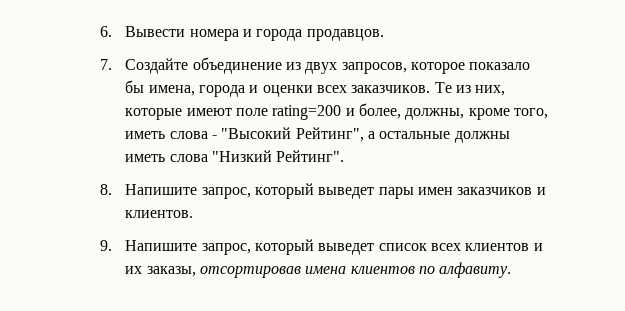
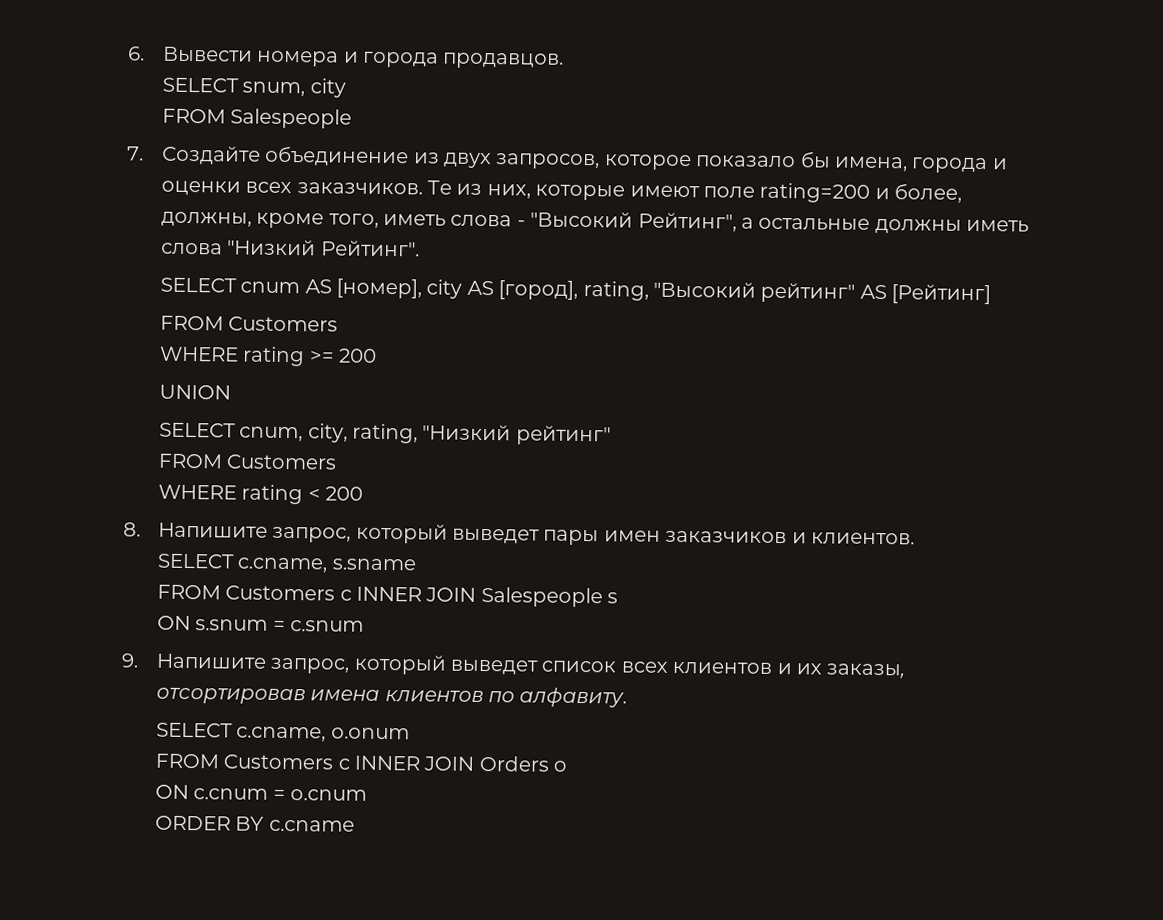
+ SELECT snum, city
+ FROM Salespeople
+ SELECT cnum AS [номер], city AS [город], rating, "Высокий рейтинг" AS [Рейтинг]
+ FROM Customers
+ WHERE rating >= 200
+ UNION
+ SELECT cnum, city, rating, "Низкий рейтинг"
+ FROM Customers
+ WHERE rating < 200
+ SELECT c.cname, s.sname
+ FROM Customers c INNER JOIN Salespeople s
+ ON s.snum = c.snum
+ SELECT c.cname, o.onum
+ FROM Customers c INNER JOIN Orders o
+ ON c.cnum = o.cnum
+ ORDER BY c.cname

